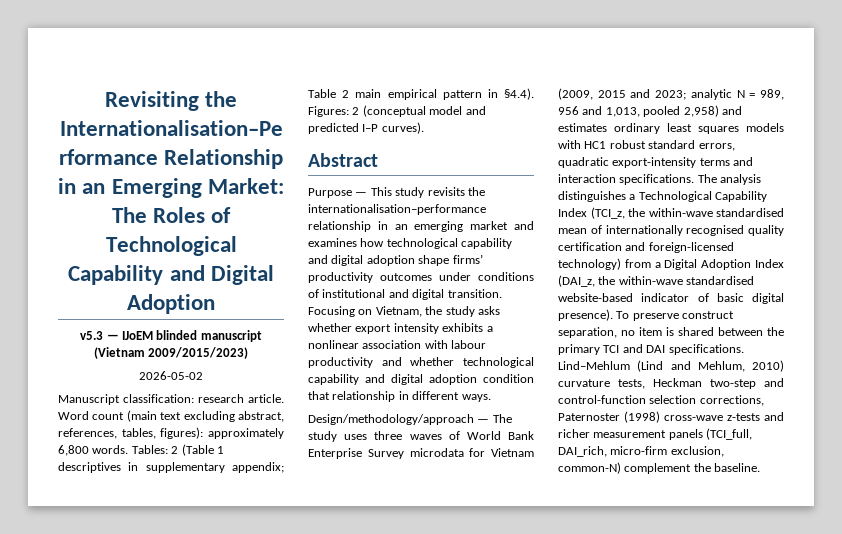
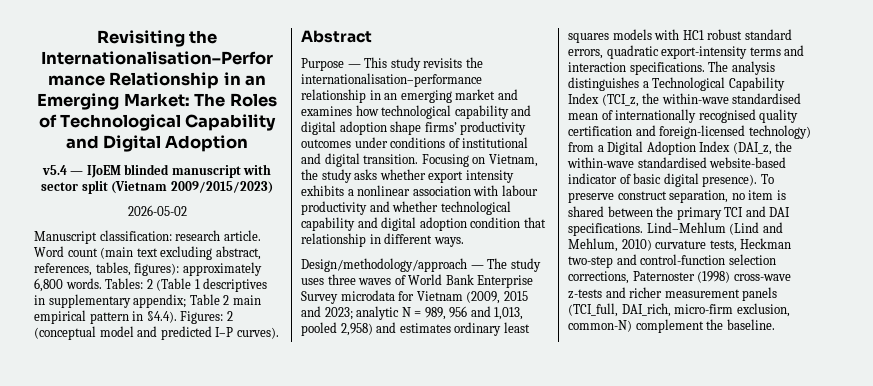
- v5.3 — IJoEM blinded manuscript (Vietnam 2009/2015/2023)
+ v5.4 — IJoEM blinded manuscript with sector split (Vietnam 2009/2015/2023)

